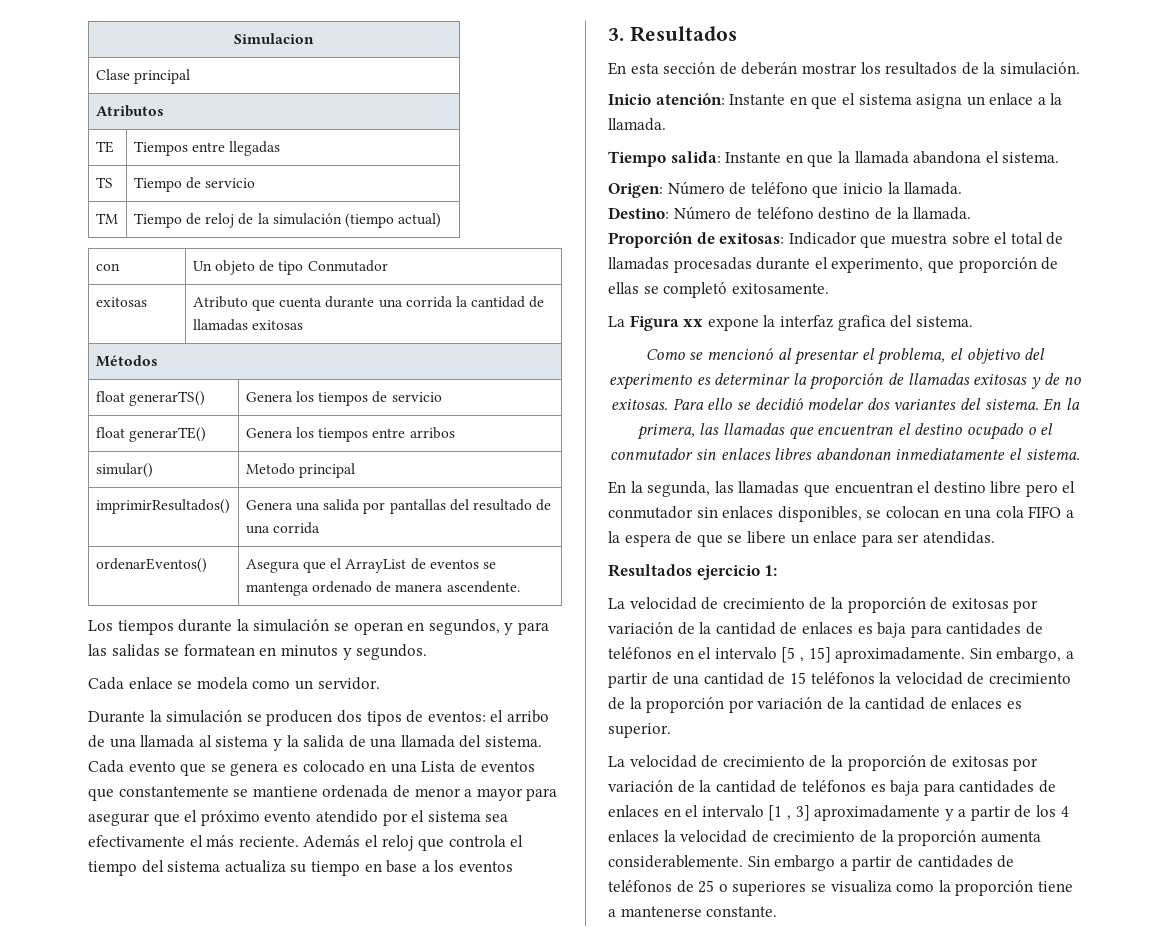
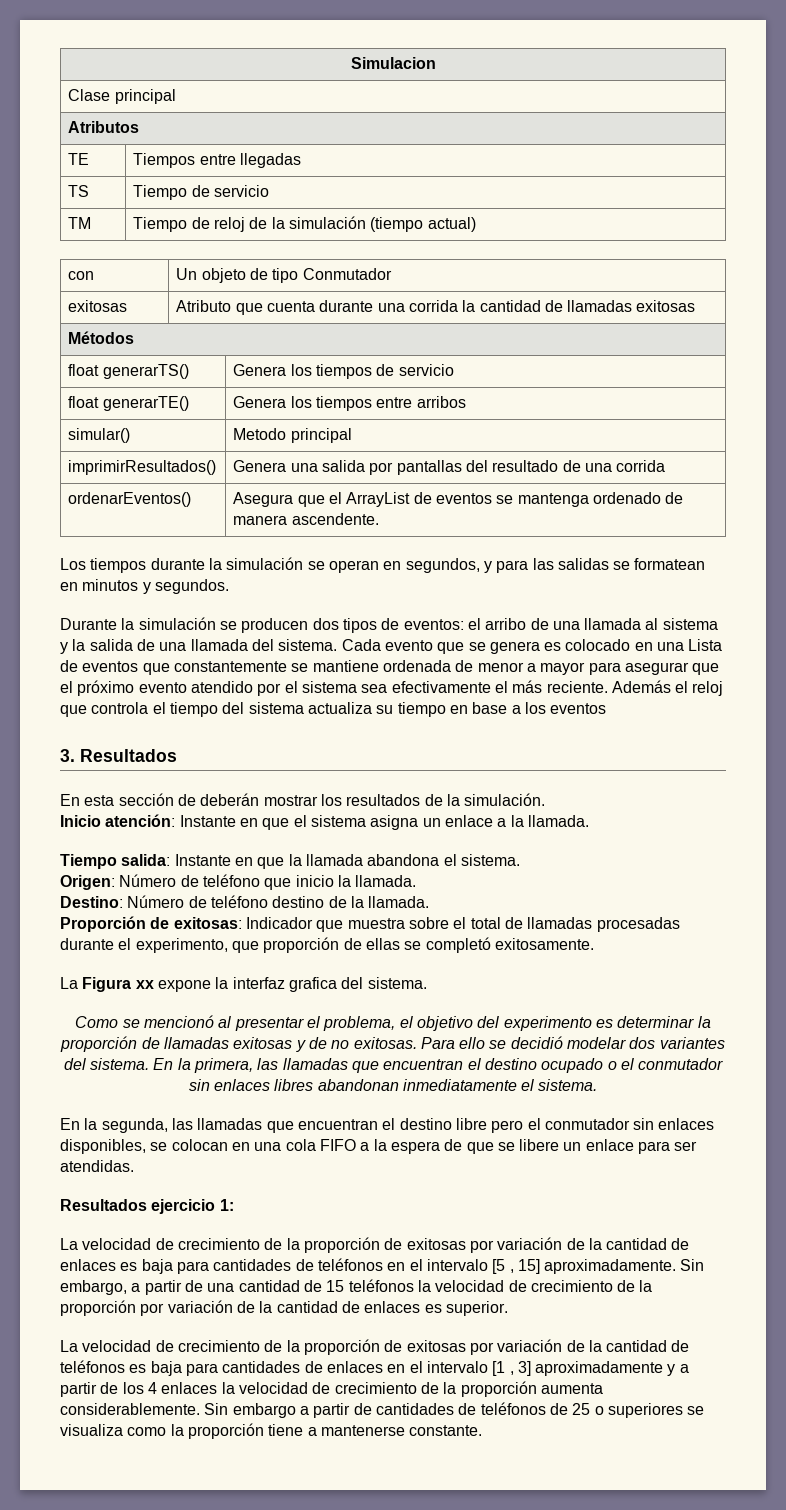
- Cada enlace se modela como un servidor.

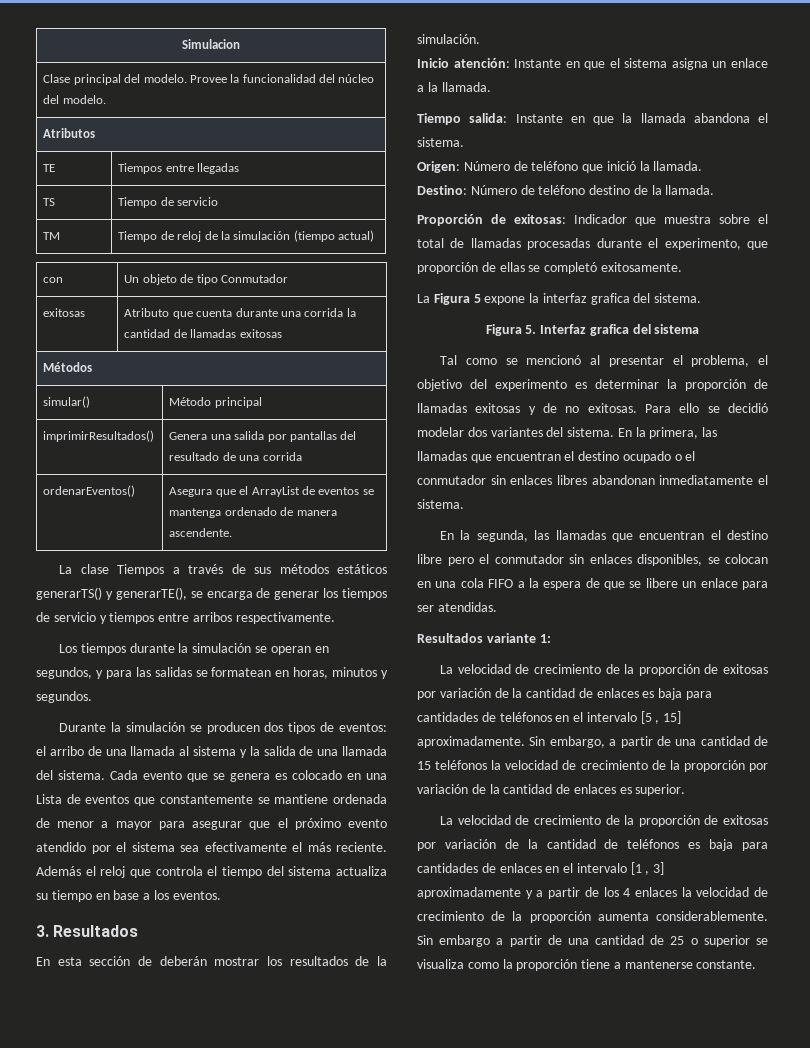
- Clase principal
+ Clase principal del modelo. Provee la funcionalidad del núcleo del modelo.
- float generarTS() | Genera los tiempos de servicio
- float generarTE() | Genera los tiempos entre arribos
- simular() | Metodo principal
+ simular() | Método principal
+ La clase Tiempos a través de sus métodos estáticos generarTS() y generarTE(), se encarga de generar los tiempos de servicio y tiempos entre arribos respectivamente.
- Los tiempos durante la simulación se operan en segundos, y para las salidas se formatean en minutos y segundos.
+ Los tiempos durante la simulación se operan en segundos, y para las salidas se formatean en horas, minutos y segundos.
- Además el reloj que controla el tiempo del sistema actualiza su tiempo en base a los eventos
+ Además el reloj que controla el tiempo del sistema actualiza su tiempo en base a los eventos.
- Origen: Número de teléfono que inicio la llamada.
+ Origen: Número de teléfono que inició la llamada.
- La Figura xx expone la interfaz grafica del sistema.
+ La Figura 5 expone la interfaz grafica del sistema.
- Como se mencionó al presentar el problema, el objetivo del experimento es determinar la proporción de llamadas exitosas y de no exitosas.
+ Figura 5. Interfaz grafica del sistema
+ Tal como se mencionó al presentar el problema, el objetivo del experimento es determinar la proporción de llamadas exitosas y de no exitosas.
- Resultados ejercicio 1:
+ Resultados variante 1:
- Sin embargo a partir de cantidades de teléfonos de 25 o superiores se visualiza como la proporción tiene a mantenerse constante.
+ Sin embargo a partir de una cantidad de 25 o superior se visualiza como la proporción tiene a mantenerse constante.

